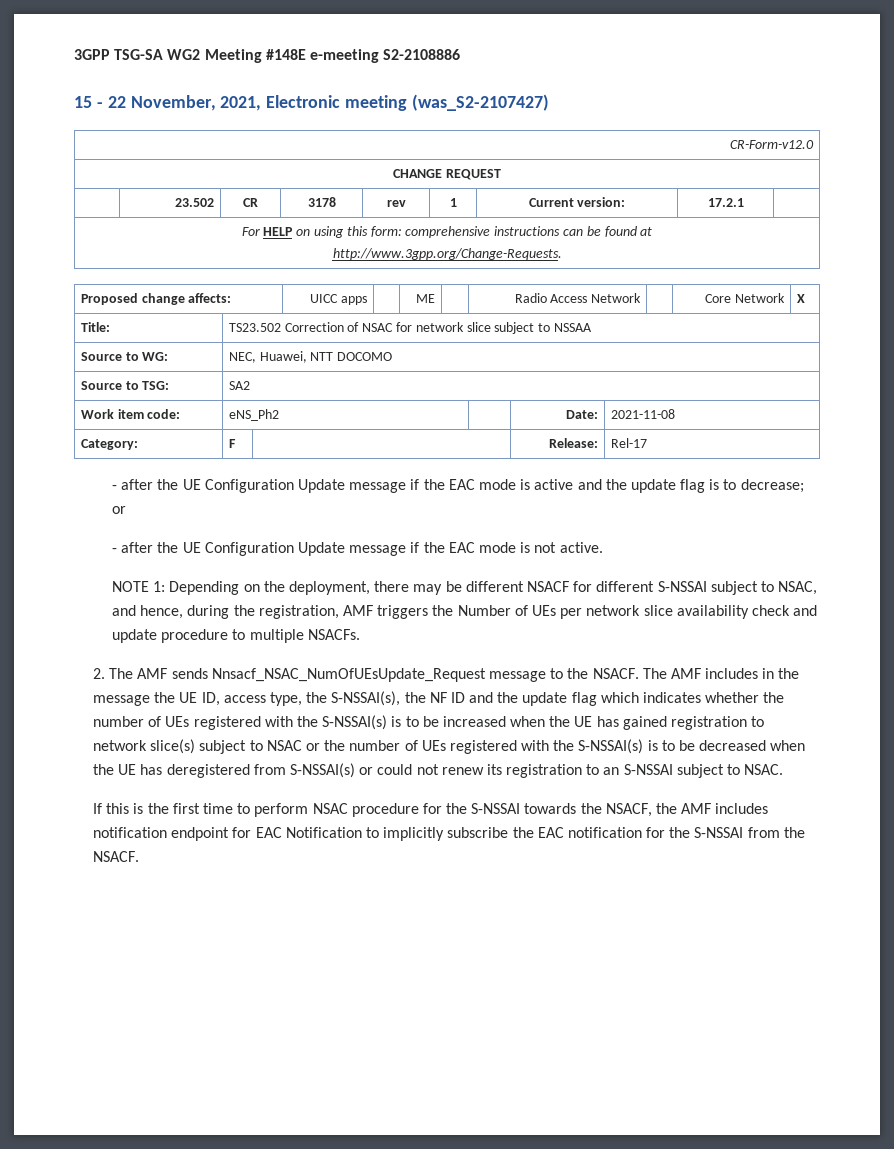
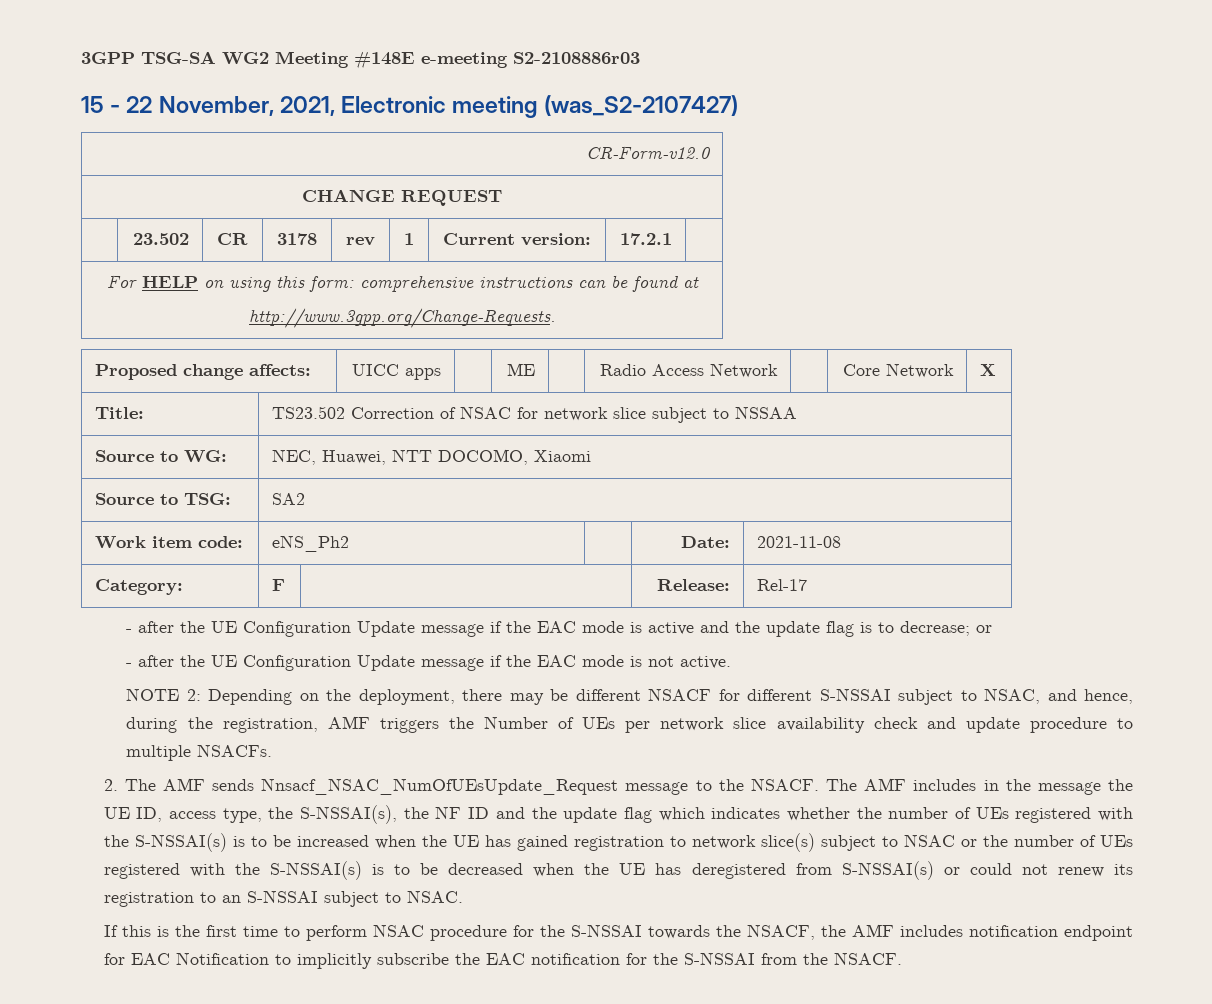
- 3GPP TSG-SA WG2 Meeting #148E e-meeting S2-2108886
+ 3GPP TSG-SA WG2 Meeting #148E e-meeting S2-2108886r03
- Source to WG: | NEC, Huawei, NTT DOCOMO
+ Source to WG: | NEC, Huawei, NTT DOCOMO, Xiaomi
- NOTE 1: Depending on the deployment, there may be different NSACF for different S-NSSAI subject to NSAC, and hence, during the registration, AMF triggers the Number of UEs per network slice availability check and update procedure to multiple NSACFs.
+ NOTE 2: Depending on the deployment, there may be different NSACF for different S-NSSAI subject to NSAC, and hence, during the registration, AMF triggers the Number of UEs per network slice availability check and update procedure to multiple NSACFs.

